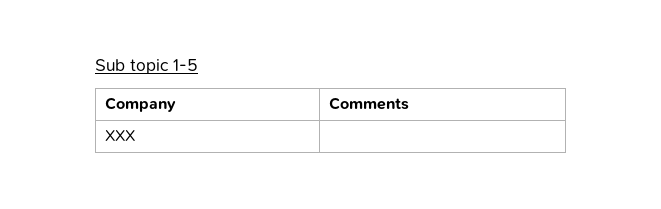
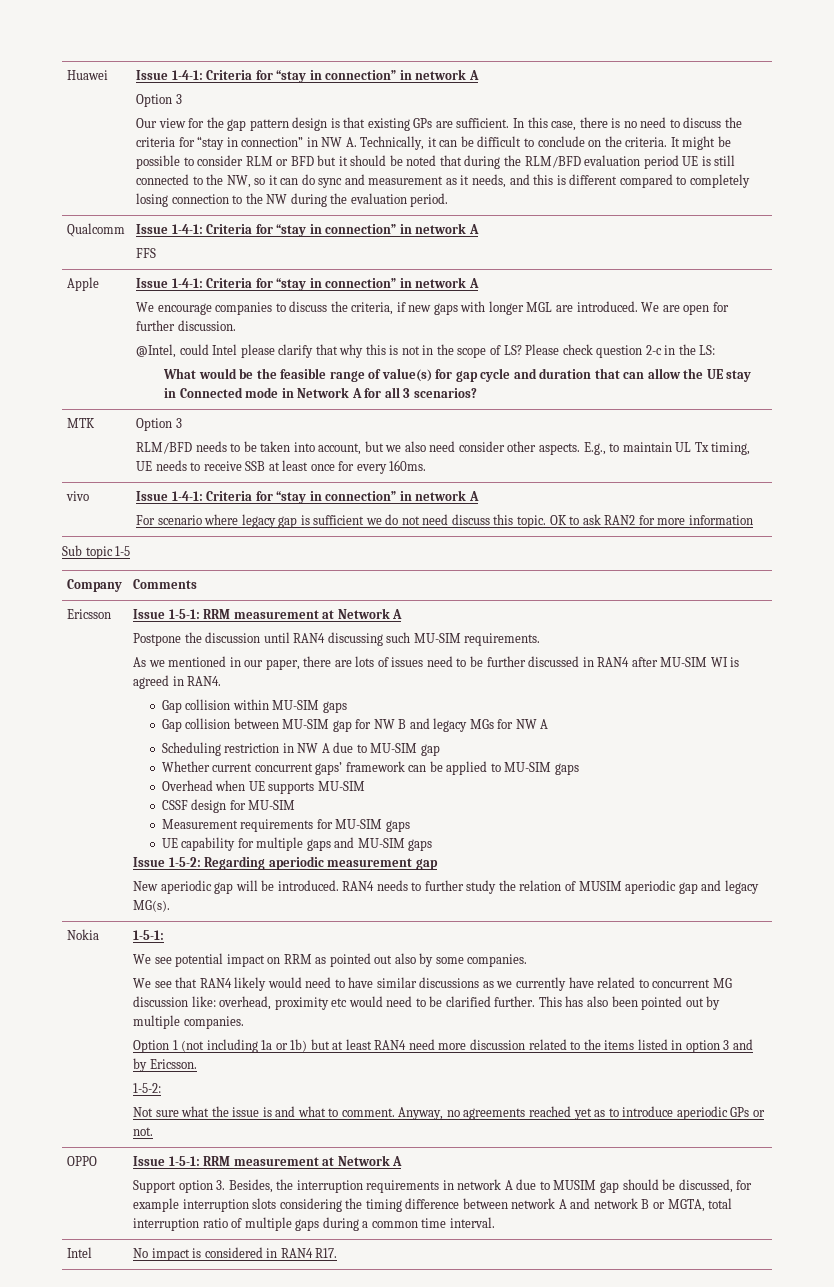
+ Huawei | Issue 1-4-1: Criteria for “stay in connection” in network A
+ Option 3
+ Our view for the gap pattern design is that existing GPs are sufficient. In this case, there is no need to discuss the criteria for “stay in connection” in NW A. Technically, it can be difficult to conclude on the criteria. It might be possible to consider RLM or BFD but it should be noted that during the RLM/BFD evaluation period UE is still connected to the NW, so it can do sync and measurement as it needs, and this is different compared to completely losing connection to the NW during the evaluation period.
+ Qualcomm | Issue 1-4-1: Criteria for “stay in connection” in network A
+ FFS
+ Apple | Issue 1-4-1: Criteria for “stay in connection” in network A
+ We encourage companies to discuss the criteria, if new gaps with longer MGL are introduced. We are open for further discussion.
+ @Intel, could Intel please clarify that why this is not in the scope of LS? Please check question 2-c in the LS:
+ What would be the feasible range of value(s) for gap cycle and duration that can allow the UE stay in Connected mode in Network A for all 3 scenarios?
+ MTK | Option 3
+ RLM/BFD needs to be taken into account, but we also need consider other aspects. E.g., to maintain UL Tx timing, UE needs to receive SSB at least once for every 160ms.
+ vivo | Issue 1-4-1: Criteria for “stay in connection” in network A
+ For scenario where legacy gap is sufficient we do not need discuss this topic. OK to ask RAN2 for more information
- XXX
+ Ericsson | Issue 1-5-1: RRM measurement at Network A
+ Postpone the discussion until RAN4 discussing such MU-SIM requirements.
+ As we mentioned in our paper, there are lots of issues need to be further discussed in RAN4 after MU-SIM WI is agreed in RAN4.
+ Gap collision within MU-SIM gaps
+ Gap collision between MU-SIM gap for NW B and legacy MGs for NW A
+ Scheduling restriction in NW A due to MU-SIM gap
+ Whether current concurrent gaps’ framework can be applied to MU-SIM gaps
+ Overhead when UE supports MU-SIM
+ CSSF design for MU-SIM
+ Measurement requirements for MU-SIM gaps
+ UE capability for multiple gaps and MU-SIM gaps
+ Issue 1-5-2: Regarding aperiodic measurement gap
+ New aperiodic gap will be introduced. RAN4 needs to further study the relation of MUSIM aperiodic gap and legacy MG(s).
+ Nokia | 1-5-1:
+ We see potential impact on RRM as pointed out also by some companies.
+ We see that RAN4 likely would need to have similar discussions as we currently have related to concurrent MG discussion like: overhead, proximity etc would need to be clarified further. This has also been pointed out by multiple companies.
+ Option 1 (not including 1a or 1b) but at least RAN4 need more discussion related to the items listed in option 3 and by Ericsson.
+ 1-5-2:
+ Not sure what the issue is and what to comment. Anyway, no agreements reached yet as to introduce aperiodic GPs or not.
+ OPPO | Issue 1-5-1: RRM measurement at Network A
+ Support option 3. Besides, the interruption requirements in network A due to MUSIM gap should be discussed, for example interruption slots considering the timing difference between network A and network B or MGTA, total interruption ratio of multiple gaps during a common time interval.
+ Intel | No impact is considered in RAN4 R17.

